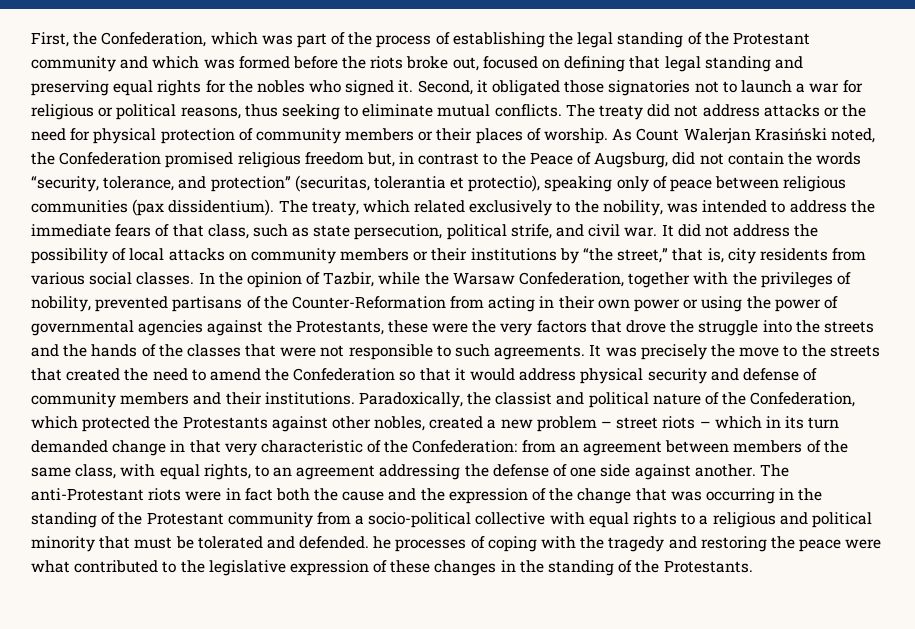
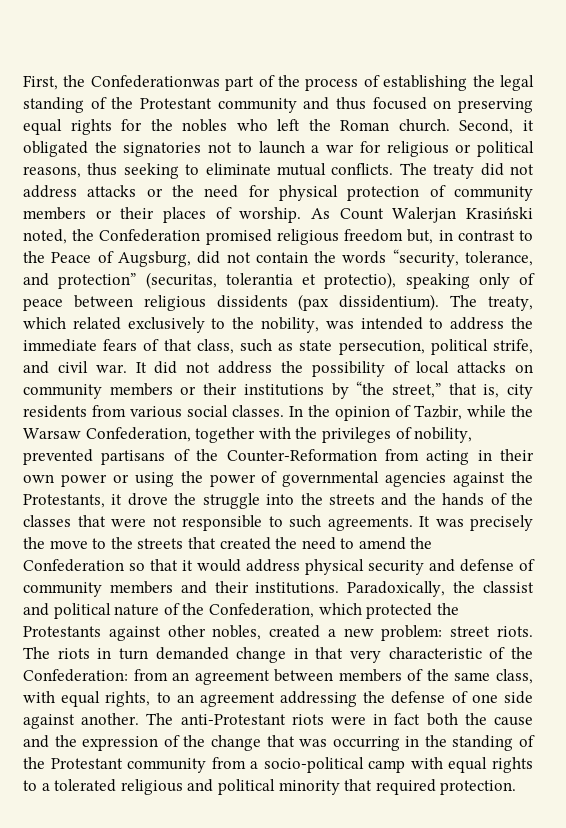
- First, the Confederation, which was part of the process of establishing the legal standing of the Protestant community and which was formed before the riots broke out, focused on defining that legal standing and preserving equal rights for the nobles who signed it.
+ First, the Confederationwas part of the process of establishing the legal standing of the Protestant community and thus focused on preserving equal rights for the nobles who left the Roman church.
- Second, it obligated those signatories not to launch a war for religious or political reasons, thus seeking to eliminate mutual conflicts.
+ Second, it obligated the signatories not to launch a war for religious or political reasons, thus seeking to eliminate mutual conflicts.
- As Count Walerjan Krasiński noted, the Confederation promised religious freedom but, in contrast to the Peace of Augsburg, did not contain the words “security, tolerance, and protection” (securitas, tolerantia et protectio), speaking only of peace between religious communities (pax dissidentium).
+ As Count Walerjan Krasiński noted, the Confederation promised religious freedom but, in contrast to the Peace of Augsburg, did not contain the words “security, tolerance, and protection” (securitas, tolerantia et protectio), speaking only of peace between religious dissidents (pax dissidentium).
- In the opinion of Tazbir, while the Warsaw Confederation, together with the privileges of nobility, prevented partisans of the Counter-Reformation from acting in their own power or using the power of governmental agencies against the Protestants, these were the very factors that drove the struggle into the streets and the hands of the classes that were not responsible to such agreements.
+ In the opinion of Tazbir, while the Warsaw Confederation, together with the privileges of nobility, prevented partisans of the Counter-Reformation from acting in their own power or using the power of governmental agencies against the Protestants, it drove the struggle into the streets and the hands of the classes that were not responsible to such agreements.
- Paradoxically, the classist and political nature of the Confederation, which protected the Protestants against other nobles, created a new problem – street riots – which in its turn demanded change in that very characteristic of the Confederation: from an agreement between members of the same class, with equal rights, to an agreement addressing the defense of one side against another.
+ Paradoxically, the classist and political nature of the Confederation, which protected the Protestants against other nobles, created a new problem: street riots. The riots in turn demanded change in that very characteristic of the Confederation: from an agreement between members of the same class, with equal rights, to an agreement addressing the defense of one side against another.
- The anti-Protestant riots were in fact both the cause and the expression of the change that was occurring in the standing of the Protestant community from a socio-political collective with equal rights to a religious and political minority that must be tolerated and defended. he processes of coping with the tragedy and restoring the peace were what contributed to the legislative expression of these changes in the standing of the Protestants.
+ The anti-Protestant riots were in fact both the cause and the expression of the change that was occurring in the standing of the Protestant community from a socio-political camp with equal rights to a tolerated religious and political minority that required protection.

